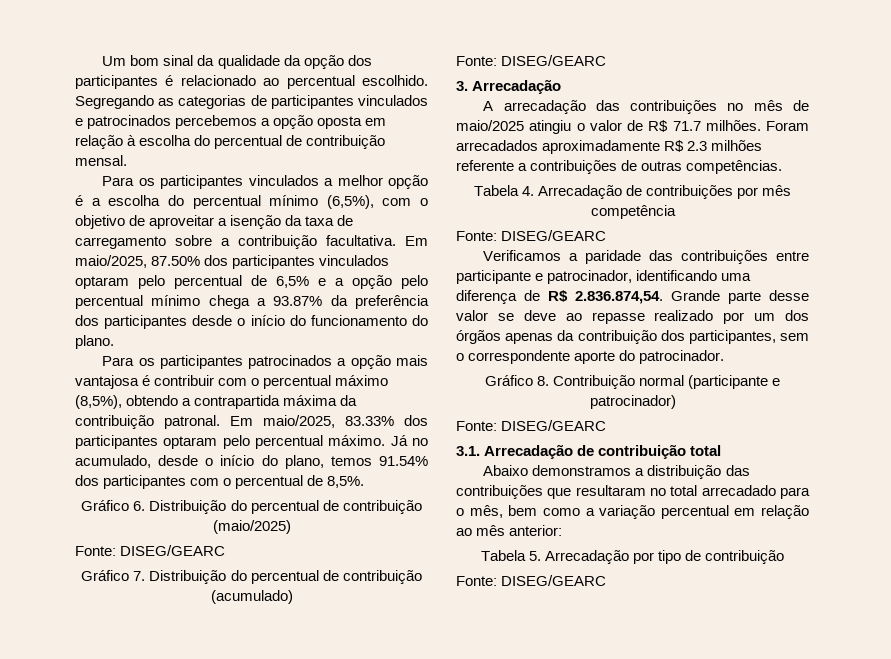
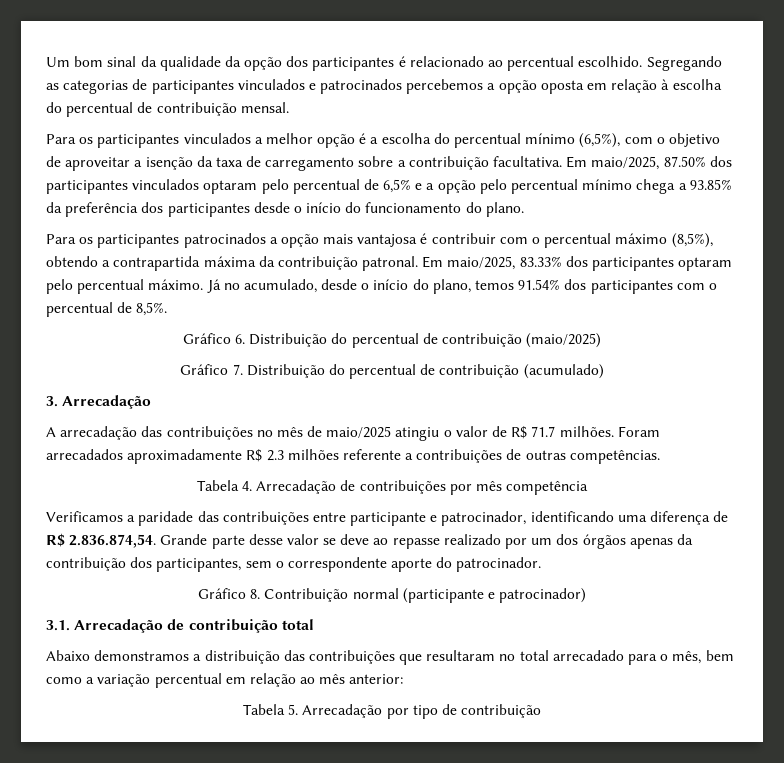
- Em maio/2025, 87.50% dos participantes vinculados optaram pelo percentual de 6,5% e a opção pelo percentual mínimo chega a 93.87% da preferência dos participantes desde o início do funcionamento do plano.
+ Em maio/2025, 87.50% dos participantes vinculados optaram pelo percentual de 6,5% e a opção pelo percentual mínimo chega a 93.85% da preferência dos participantes desde o início do funcionamento do plano.
  Gráfico 6. Distribuição do percentual de contribuição (maio/2025)
- Fonte: DISEG/GEARC
  Gráfico 7. Distribuição do percentual de contribuição (acumulado)
- Fonte: DISEG/GEARC
  Tabela 4. Arrecadação de contribuições por mês competência
- Fonte: DISEG/GEARC
  Gráfico 8. Contribuição normal (participante e patrocinador)
- Fonte: DISEG/GEARC
  Tabela 5. Arrecadação por tipo de contribuição
- Fonte: DISEG/GEARC

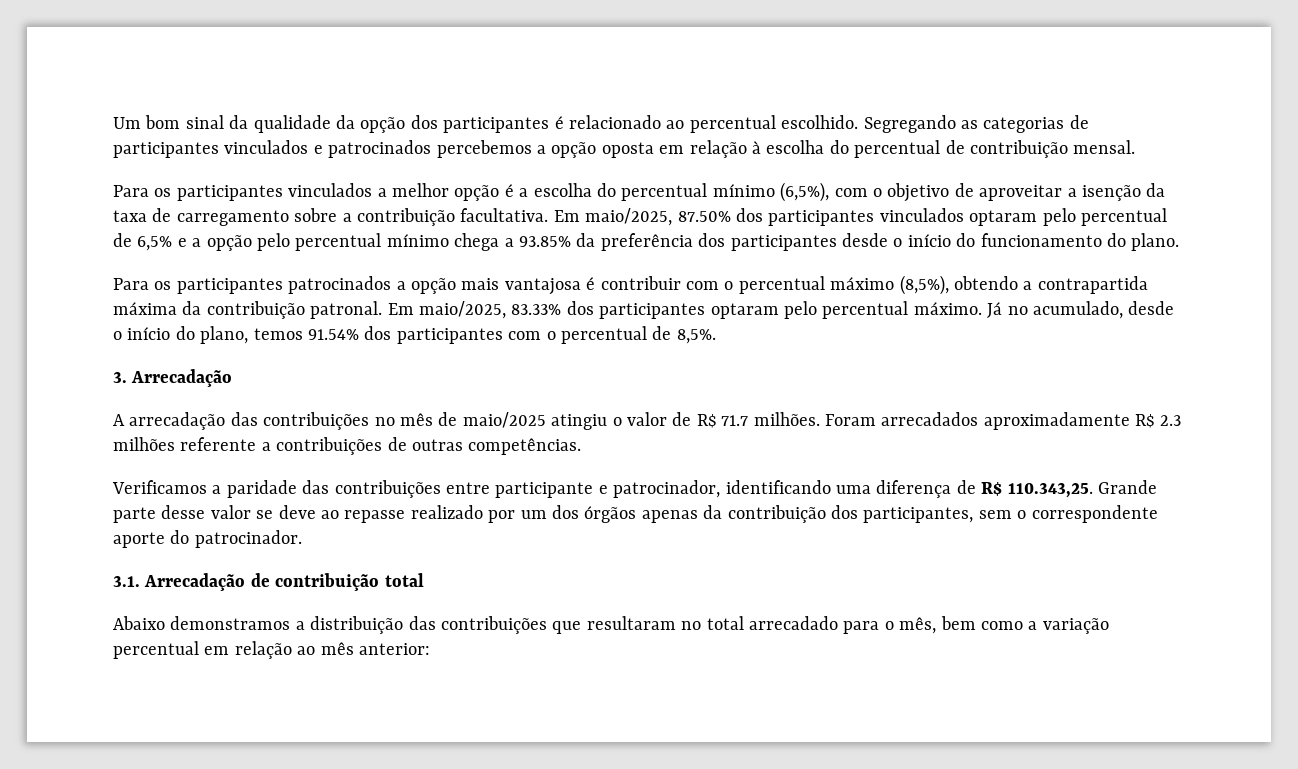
- Gráfico 6. Distribuição do percentual de contribuição (maio/2025)
- Gráfico 7. Distribuição do percentual de contribuição (acumulado)
- Tabela 4. Arrecadação de contribuições por mês competência
- Verificamos a paridade das contribuições entre participante e patrocinador, identificando uma diferença de R$ 2.836.874,54. Grande parte desse valor se deve ao repasse realizado por um dos órgãos apenas da contribuição dos participantes, sem o correspondente aporte do patrocinador.
+ Verificamos a paridade das contribuições entre participante e patrocinador, identificando uma diferença de R$ 110.343,25. Grande parte desse valor se deve ao repasse realizado por um dos órgãos apenas da contribuição dos participantes, sem o correspondente aporte do patrocinador.
- Gráfico 8. Contribuição normal (participante e patrocinador)
- Tabela 5. Arrecadação por tipo de contribuição

